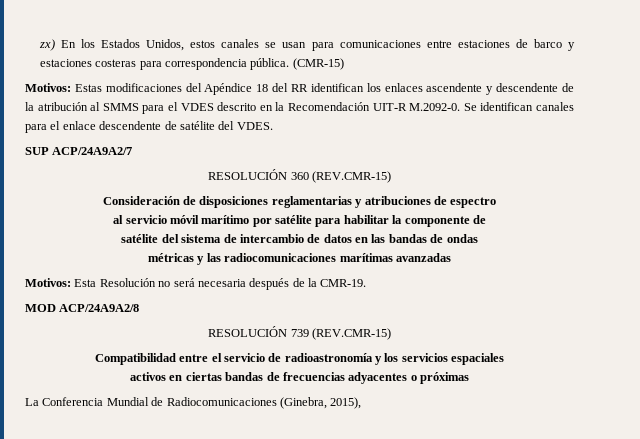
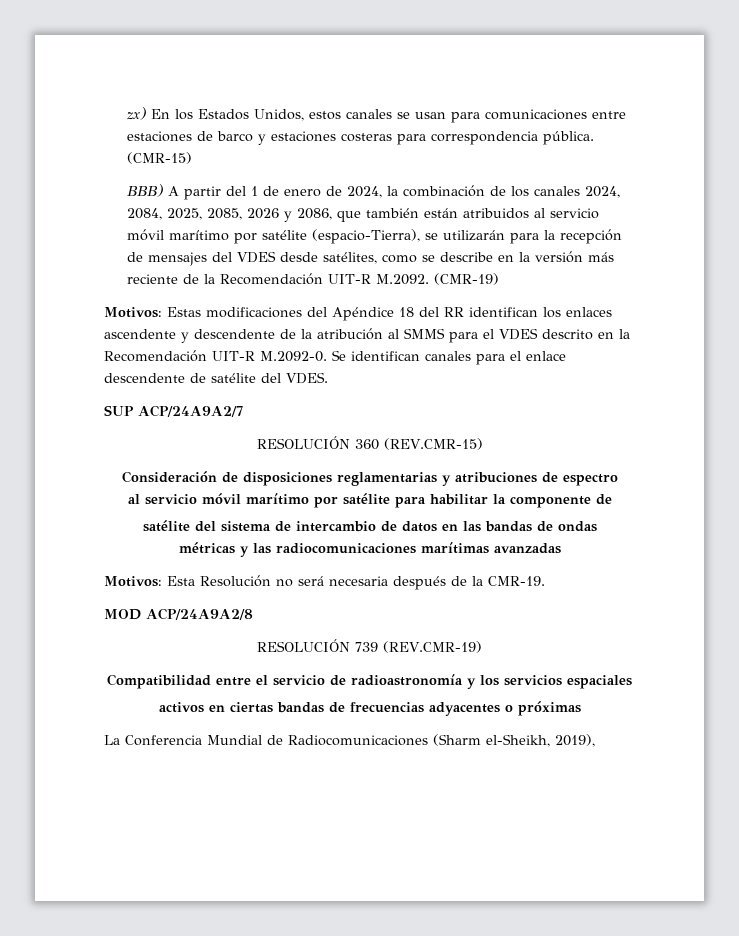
+ BBB) A partir del 1 de enero de 2024, la combinación de los canales 2024, 2084, 2025, 2085, 2026 y 2086, que también están atribuidos al servicio móvil marítimo por satélite (espacio-Tierra), se utilizarán para la recepción de mensajes del VDES desde satélites, como se describe en la versión más reciente de la Recomendación UIT-R M.2092. (CMR-19)
- RESOLUCIÓN 739 (REV.CMR-15)
+ RESOLUCIÓN 739 (REV.CMR-19)
- La Conferencia Mundial de Radiocomunicaciones (Ginebra, 2015),
+ La Conferencia Mundial de Radiocomunicaciones (Sharm el-Sheikh, 2019),

